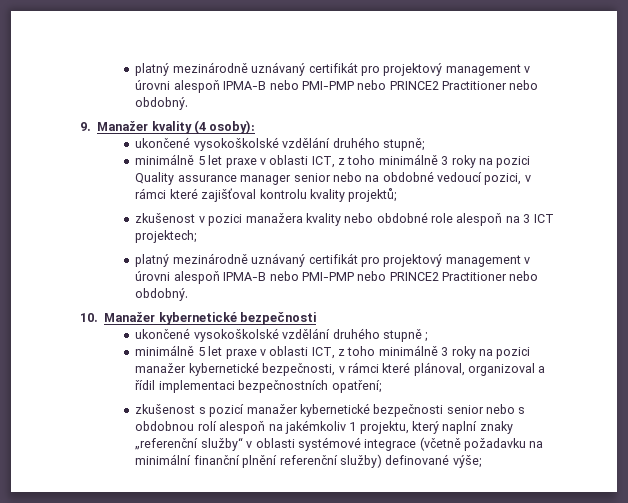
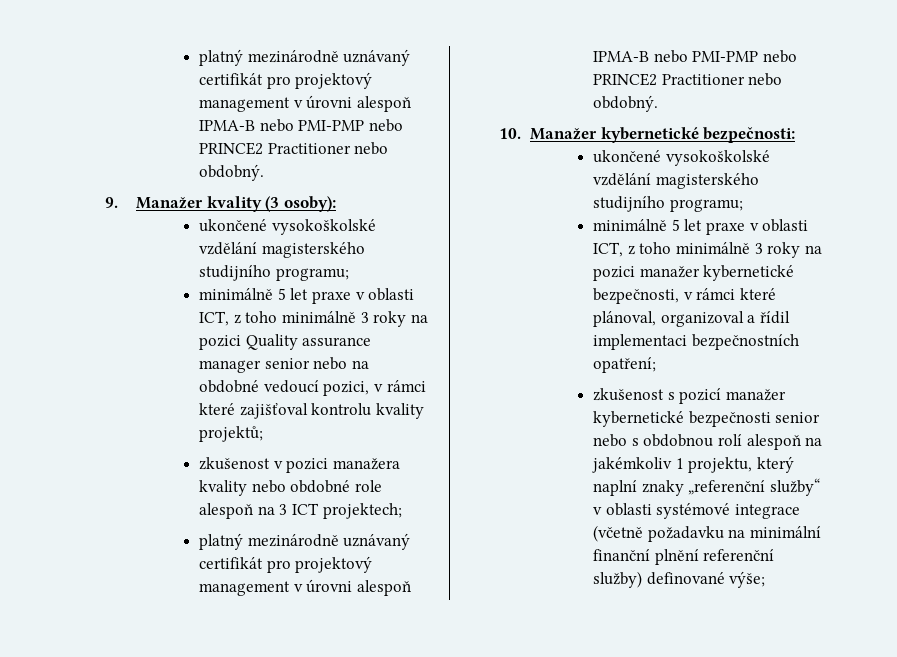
- 9. Manažer kvality (4 osoby):
- ukončené vysokoškolské vzdělání druhého stupně;
+ 9. Manažer kvality (3 osoby):
+ ukončené vysokoškolské vzdělání magisterského studijního programu;
- 10. Manažer kybernetické bezpečnosti
- ukončené vysokoškolské vzdělání druhého stupně ;
+ 10. Manažer kybernetické bezpečnosti:
+ ukončené vysokoškolské vzdělání magisterského studijního programu;

